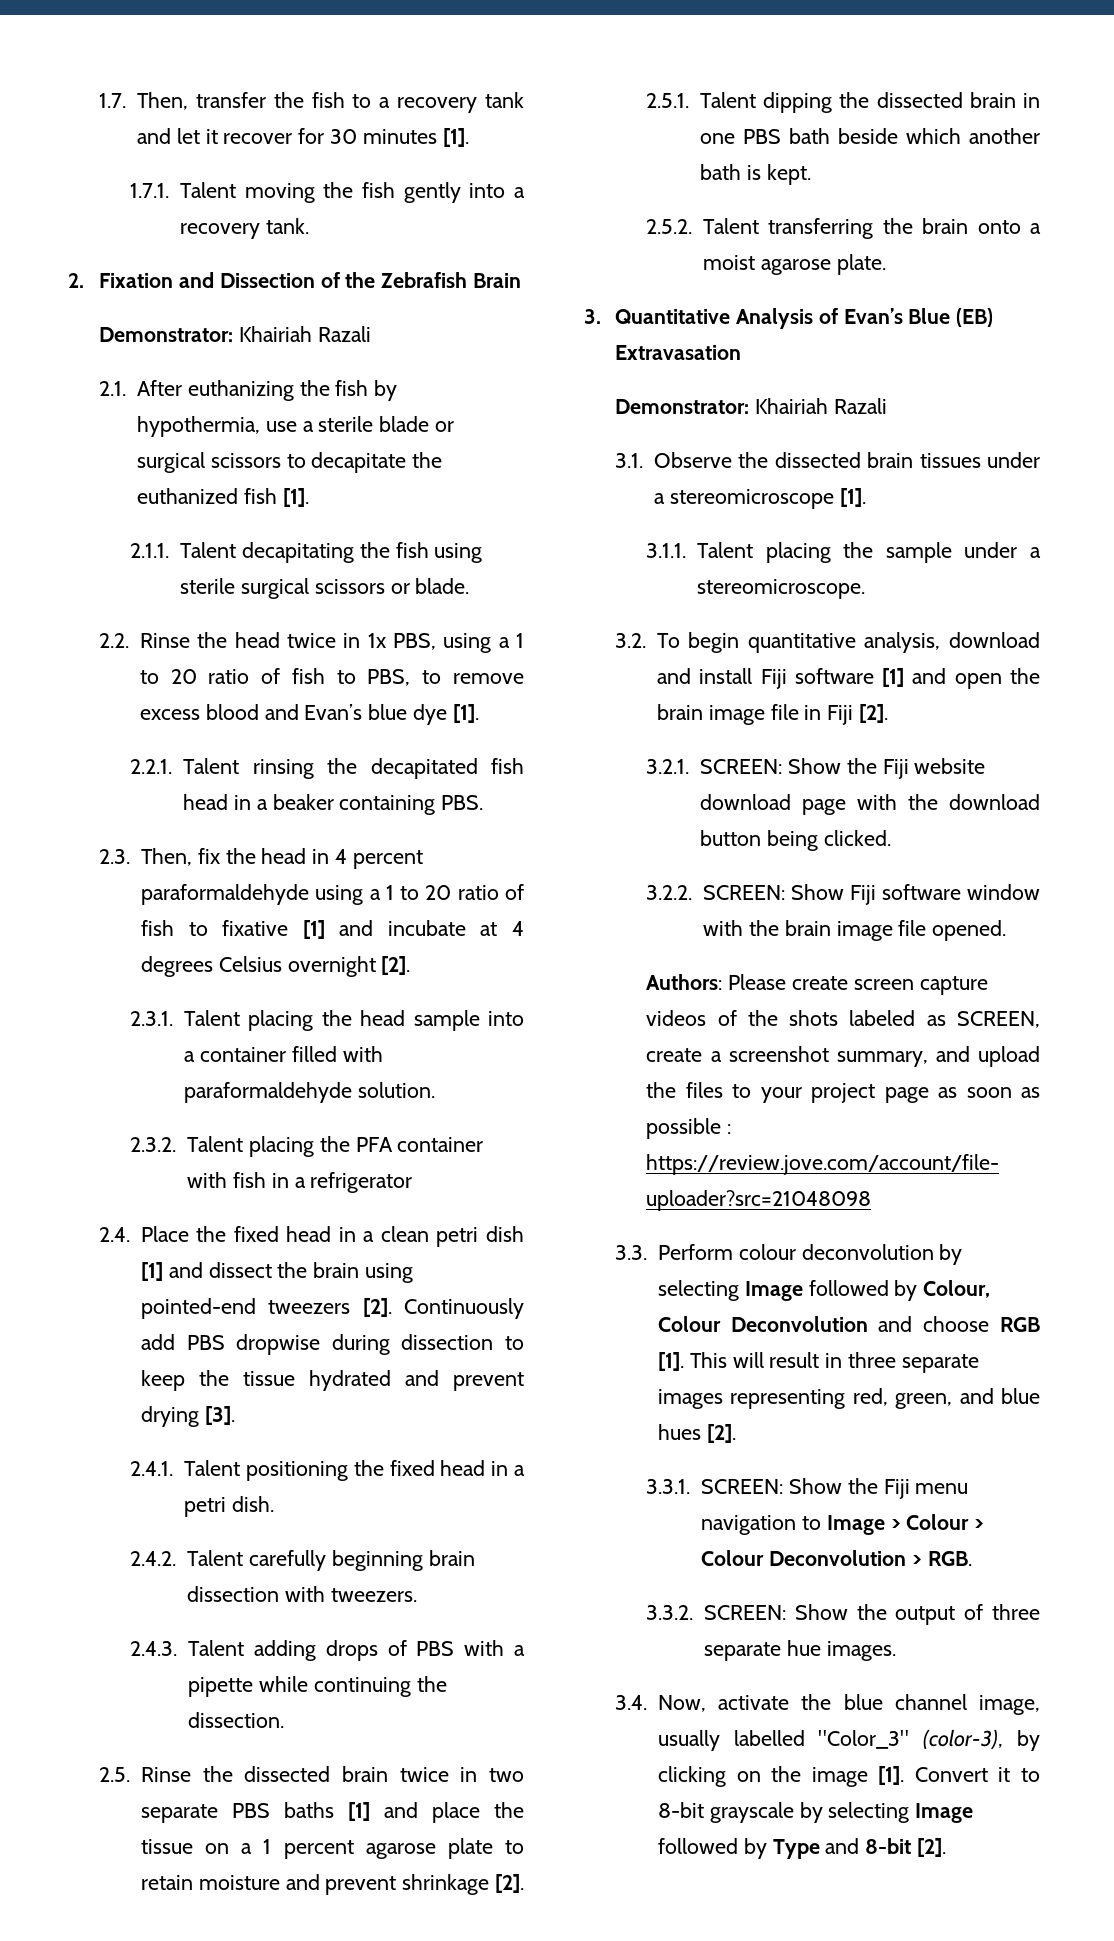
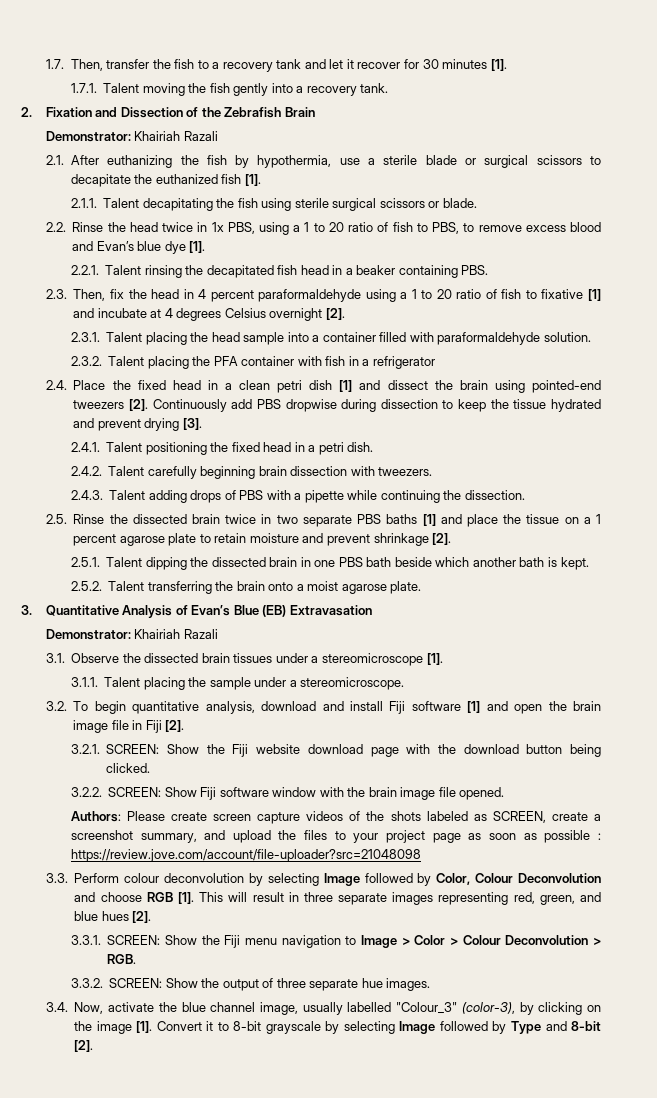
- 3.3. Perform colour deconvolution by selecting Image followed by Colour, Colour Deconvolution and choose RGB [1].
+ 3.3. Perform colour deconvolution by selecting Image followed by Color, Colour Deconvolution and choose RGB [1].
- 3.3.1. SCREEN: Show the Fiji menu navigation to Image > Colour > Colour Deconvolution > RGB.
+ 3.3.1. SCREEN: Show the Fiji menu navigation to Image > Color > Colour Deconvolution > RGB.
- 3.4. Now, activate the blue channel image, usually labelled "Color_3" (color-3), by clicking on the image [1].
+ 3.4. Now, activate the blue channel image, usually labelled "Colour_3" (color-3), by clicking on the image [1].

